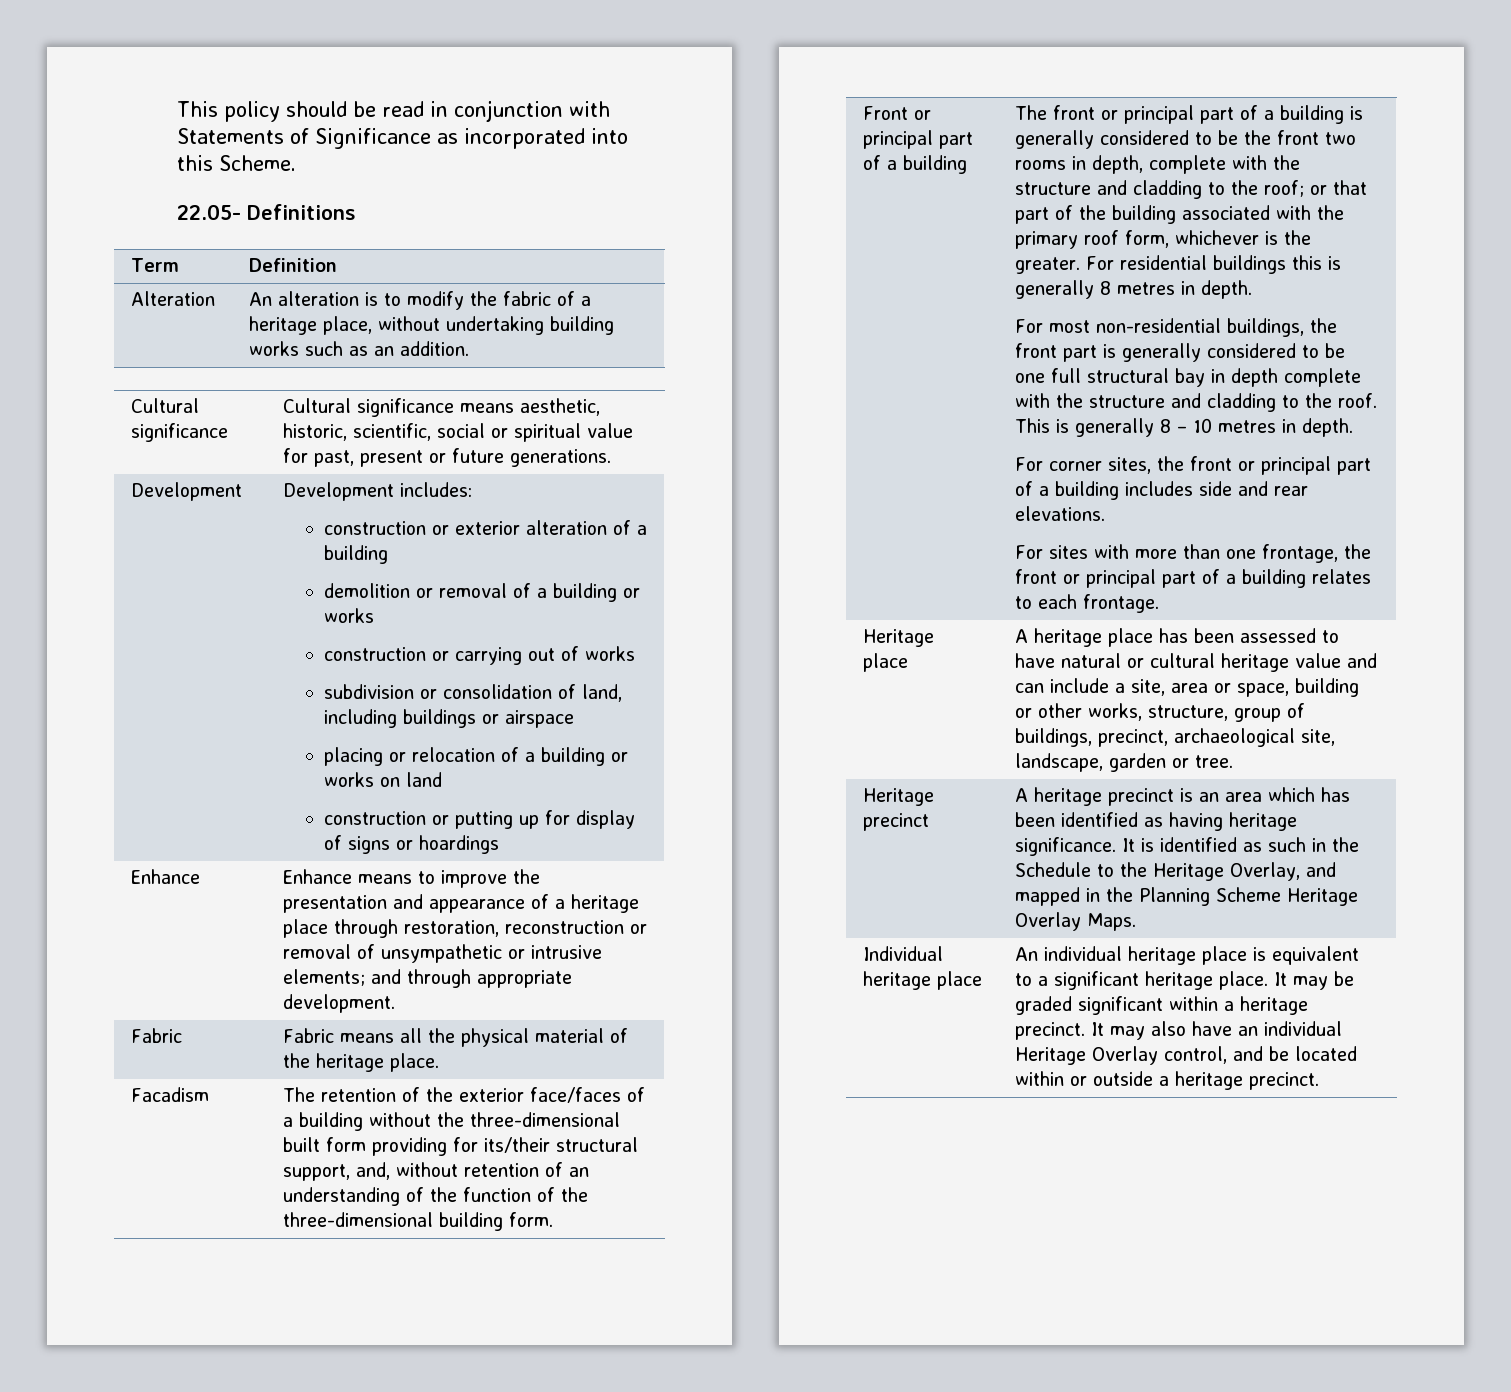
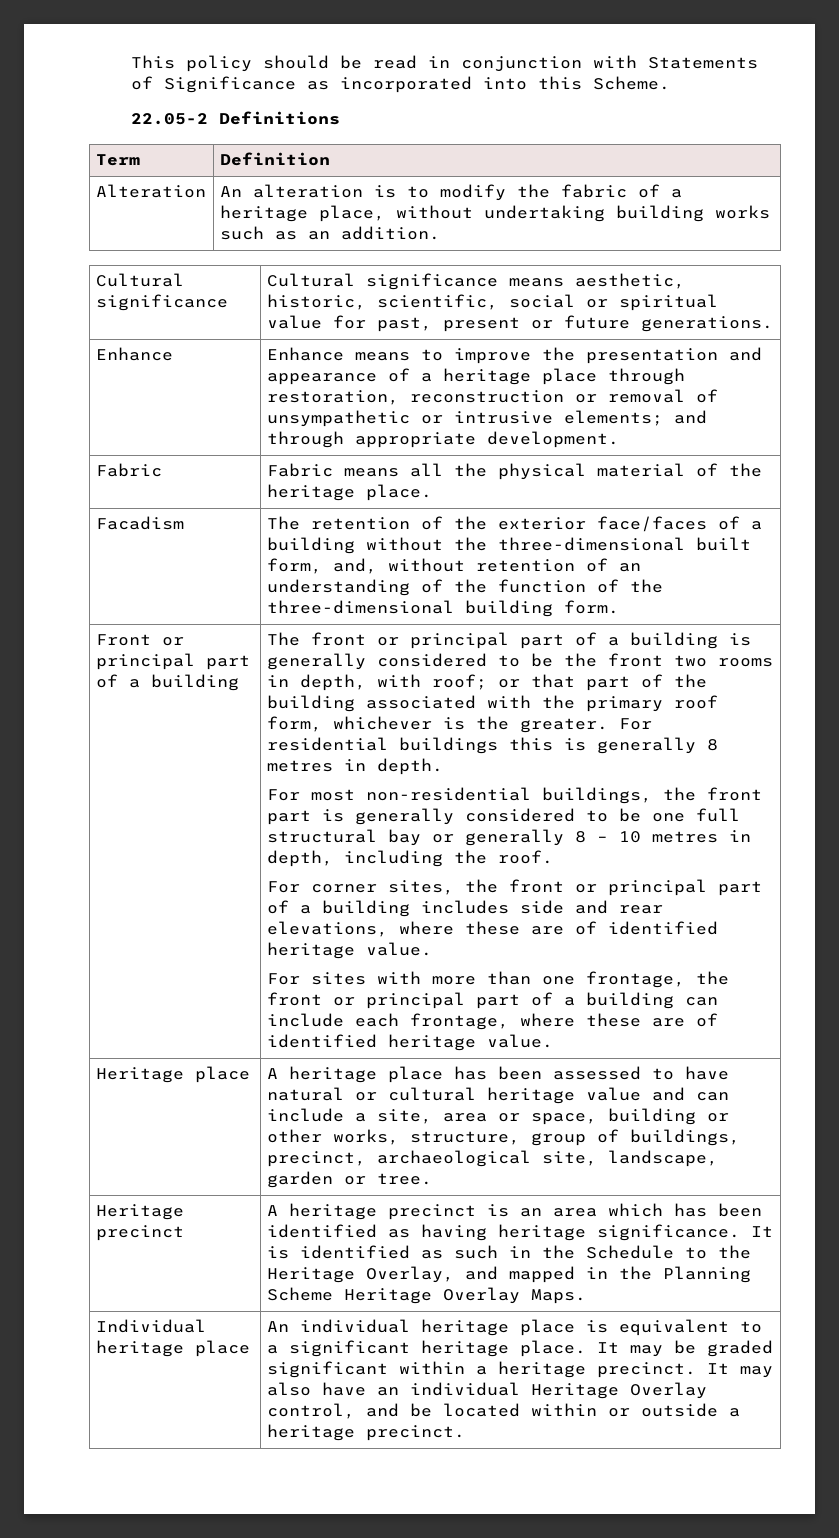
- 22.05- Definitions
+ 22.05-2 Definitions
- Development | Development includes:
- construction or exterior alteration of a building
- demolition or removal of a building or works
- construction or carrying out of works
- subdivision or consolidation of land, including buildings or airspace
- placing or relocation of a building or works on land
- construction or putting up for display of signs or hoardings
- Facadism | The retention of the exterior face/faces of a building without the three-dimensional built form providing for its/their structural support, and, without retention of an understanding of the function of the three-dimensional building form.
+ Facadism | The retention of the exterior face/faces of a building without the three-dimensional built form, and, without retention of an understanding of the function of the three-dimensional building form.
- The front or principal part of a building is generally considered to be the front two rooms in depth, complete with the structure and cladding to the roof; or that part of the building associated with the primary roof form, whichever is the greater.
+ The front or principal part of a building is generally considered to be the front two rooms in depth, with roof; or that part of the building associated with the primary roof form, whichever is the greater.
- For most non-residential buildings, the front part is generally considered to be one full structural bay in depth complete with the structure and cladding to the roof. This is generally 8 – 10 metres in depth.
+ For most non-residential buildings, the front part is generally considered to be one full structural bay or generally 8 – 10 metres in depth, including the roof.
- For corner sites, the front or principal part of a building includes side and rear elevations.
+ For corner sites, the front or principal part of a building includes side and rear elevations, where these are of identified heritage value.
- For sites with more than one frontage, the front or principal part of a building relates to each frontage.
+ For sites with more than one frontage, the front or principal part of a building can include each frontage, where these are of identified heritage value.

